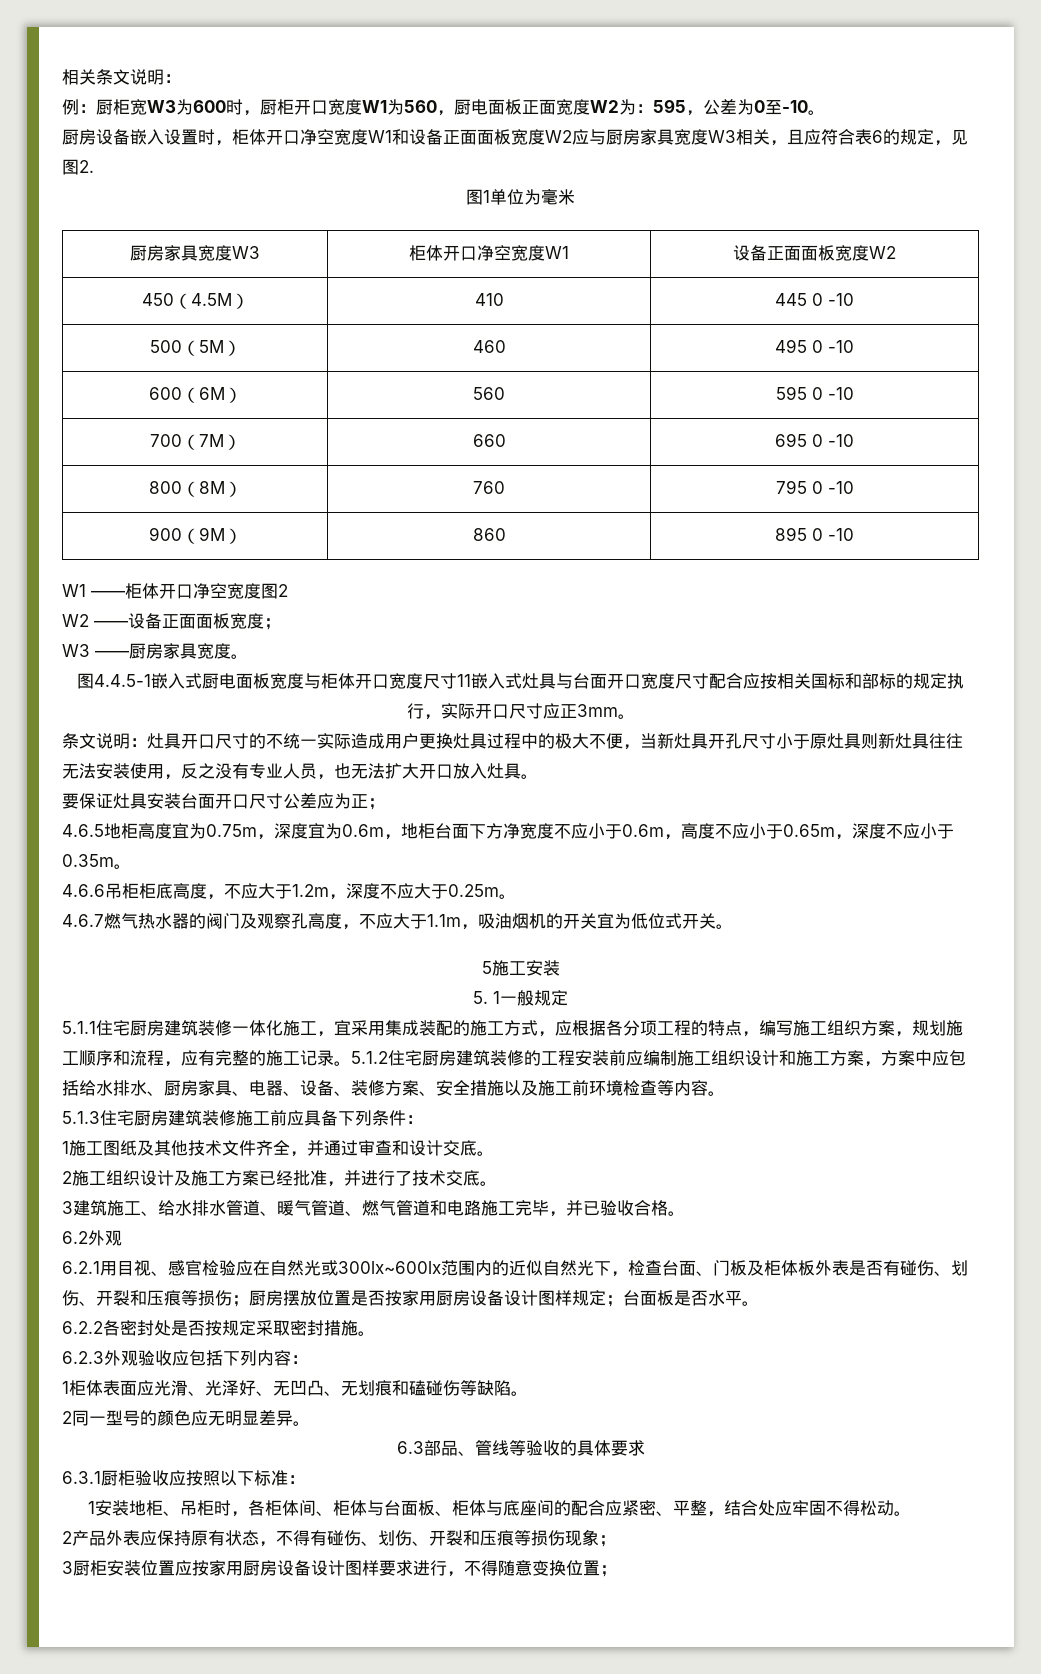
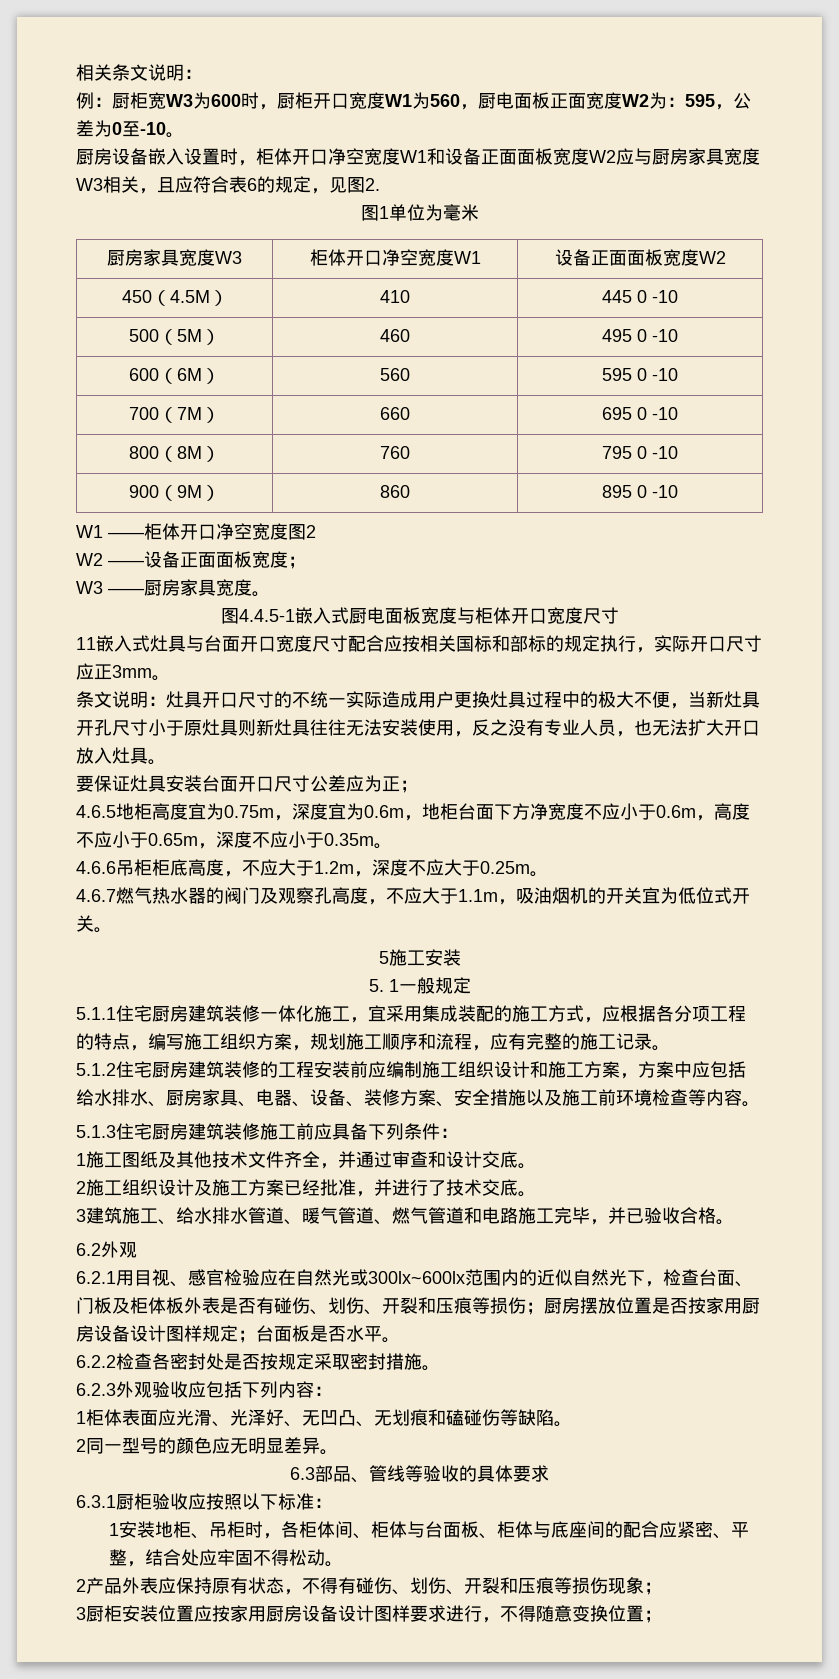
- 图4.4.5-1嵌入式厨电面板宽度与柜体开口宽度尺寸11嵌入式灶具与台面开口宽度尺寸配合应按相关国标和部标的规定执行，实际开口尺寸应正3mm。
+ 图4.4.5-1嵌入式厨电面板宽度与柜体开口宽度尺寸
+ 11嵌入式灶具与台面开口宽度尺寸配合应按相关国标和部标的规定执行，实际开口尺寸应正3mm。
- 5.1.1住宅厨房建筑装修一体化施工，宜采用集成装配的施工方式，应根据各分项工程的特点，编写施工组织方案，规划施工顺序和流程，应有完整的施工记录。5.1.2住宅厨房建筑装修的工程安装前应编制施工组织设计和施工方案，方案中应包括给水排水、厨房家具、电器、设备、装修方案、安全措施以及施工前环境检查等内容。
+ 5.1.1住宅厨房建筑装修一体化施工，宜采用集成装配的施工方式，应根据各分项工程的特点，编写施工组织方案，规划施工顺序和流程，应有完整的施工记录。
+ 5.1.2住宅厨房建筑装修的工程安装前应编制施工组织设计和施工方案，方案中应包括给水排水、厨房家具、电器、设备、装修方案、安全措施以及施工前环境检查等内容。
- 6.2.2各密封处是否按规定采取密封措施。
+ 6.2.2检查各密封处是否按规定采取密封措施。

